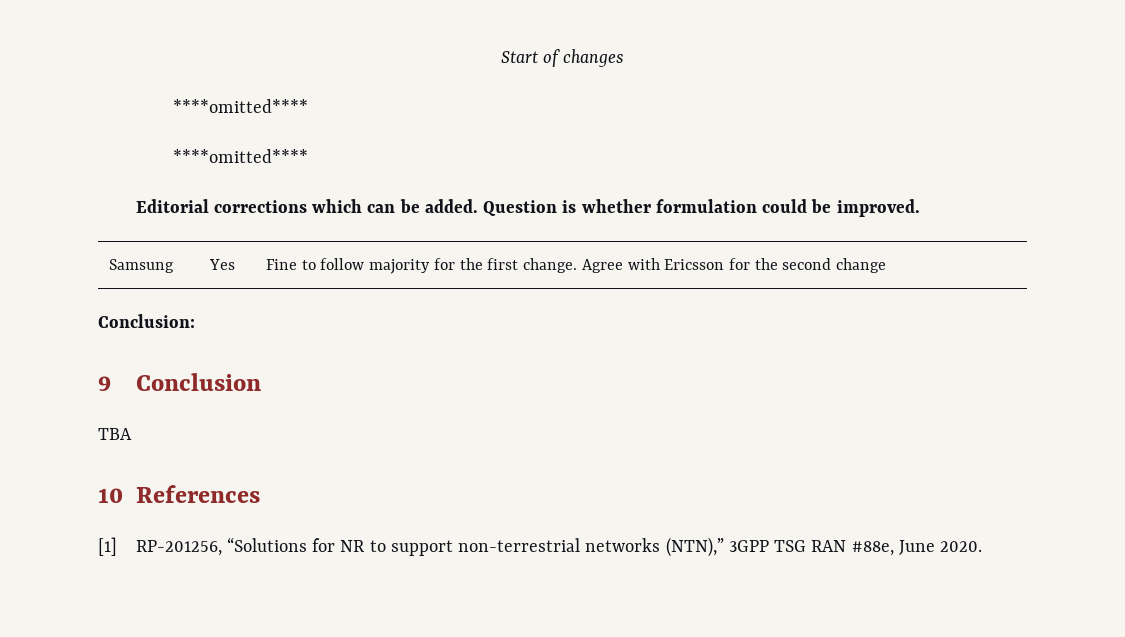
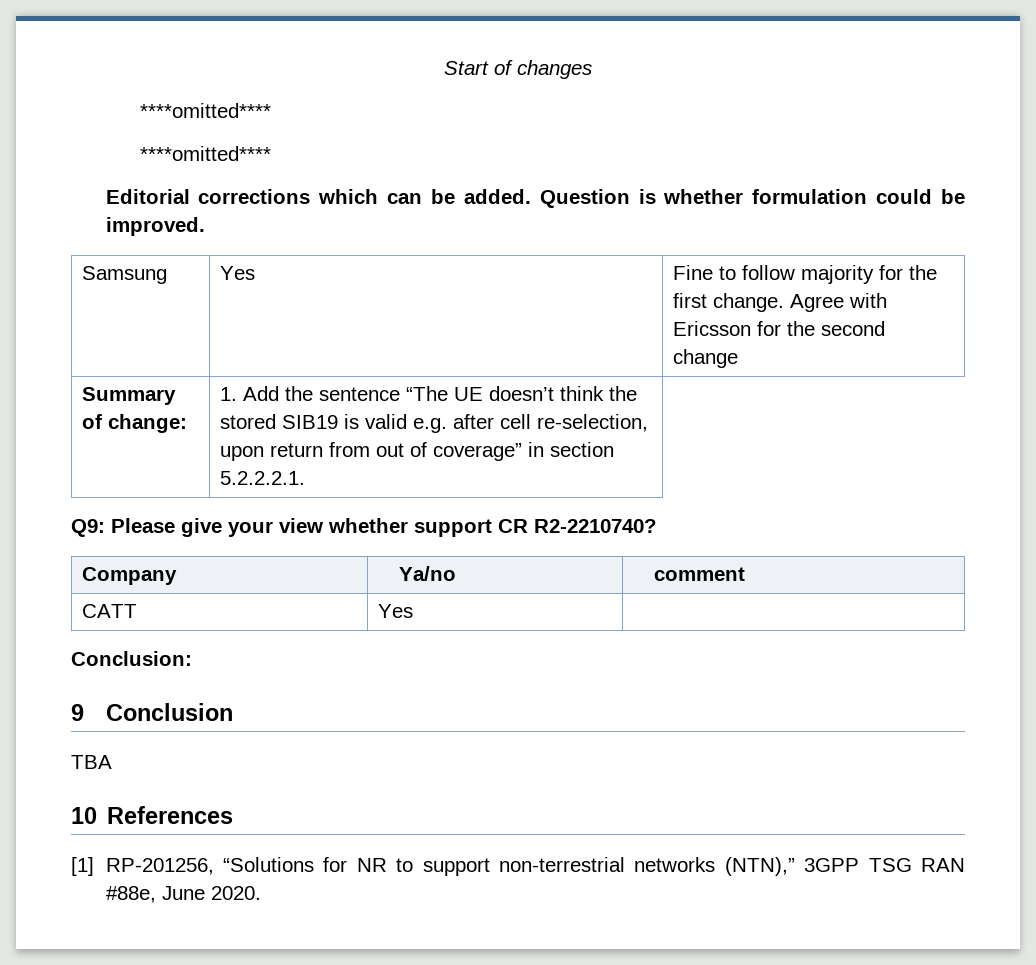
+ Summary of change: | 1. Add the sentence “The UE doesn’t think the stored SIB19 is valid e.g. after cell re-selection, upon return from out of coverage” in section 5.2.2.2.1.
+ Q9: Please give your view whether support CR R2-2210740?
+ Company | Ya/no | comment
+ CATT | Yes |

